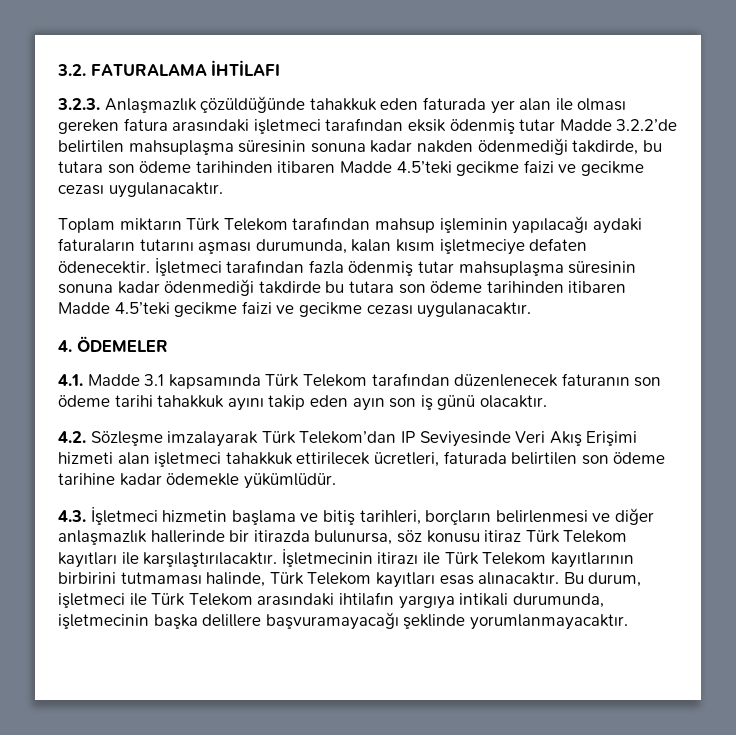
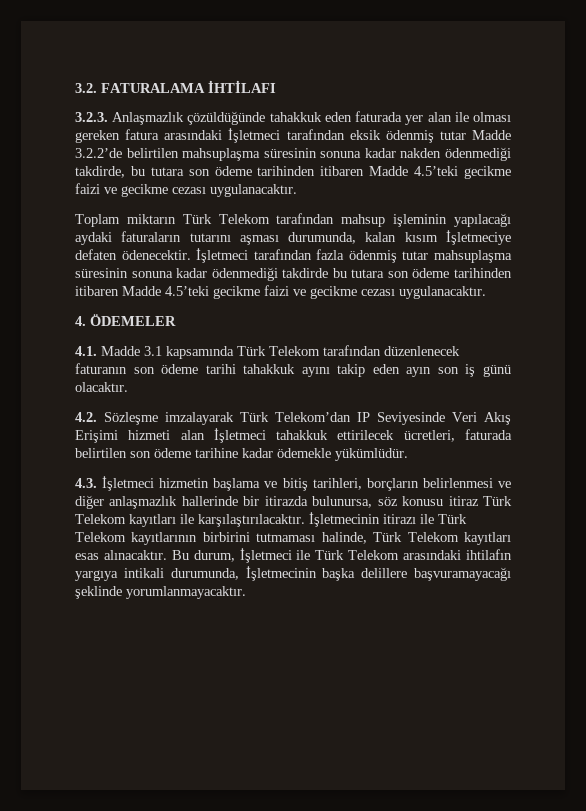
- 3.2.3. Anlaşmazlık çözüldüğünde tahakkuk eden faturada yer alan ile olması gereken fatura arasındaki işletmeci tarafından eksik ödenmiş tutar Madde 3.2.2’de belirtilen mahsuplaşma süresinin sonuna kadar nakden ödenmediği takdirde, bu tutara son ödeme tarihinden itibaren Madde 4.5’teki gecikme faizi ve gecikme cezası uygulanacaktır.
+ 3.2.3. Anlaşmazlık çözüldüğünde tahakkuk eden faturada yer alan ile olması gereken fatura arasındaki İşletmeci tarafından eksik ödenmiş tutar Madde 3.2.2’de belirtilen mahsuplaşma süresinin sonuna kadar nakden ödenmediği takdirde, bu tutara son ödeme tarihinden itibaren Madde 4.5’teki gecikme faizi ve gecikme cezası uygulanacaktır.
- Toplam miktarın Türk Telekom tarafından mahsup işleminin yapılacağı aydaki faturaların tutarını aşması durumunda, kalan kısım işletmeciye defaten ödenecektir.
+ Toplam miktarın Türk Telekom tarafından mahsup işleminin yapılacağı aydaki faturaların tutarını aşması durumunda, kalan kısım İşletmeciye defaten ödenecektir.
- 4.2. Sözleşme imzalayarak Türk Telekom’dan IP Seviyesinde Veri Akış Erişimi hizmeti alan işletmeci tahakkuk ettirilecek ücretleri, faturada belirtilen son ödeme tarihine kadar ödemekle yükümlüdür.
+ 4.2. Sözleşme imzalayarak Türk Telekom’dan IP Seviyesinde Veri Akış Erişimi hizmeti alan İşletmeci tahakkuk ettirilecek ücretleri, faturada belirtilen son ödeme tarihine kadar ödemekle yükümlüdür.
- Bu durum, işletmeci ile Türk Telekom arasındaki ihtilafın yargıya intikali durumunda, işletmecinin başka delillere başvuramayacağı şeklinde yorumlanmayacaktır.
+ Bu durum, İşletmeci ile Türk Telekom arasındaki ihtilafın yargıya intikali durumunda, İşletmecinin başka delillere başvuramayacağı şeklinde yorumlanmayacaktır.

